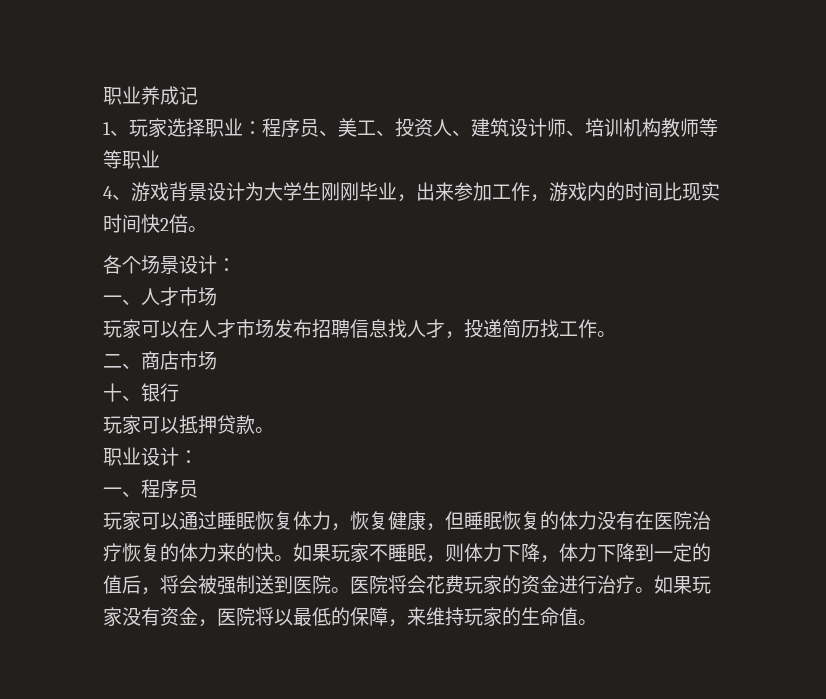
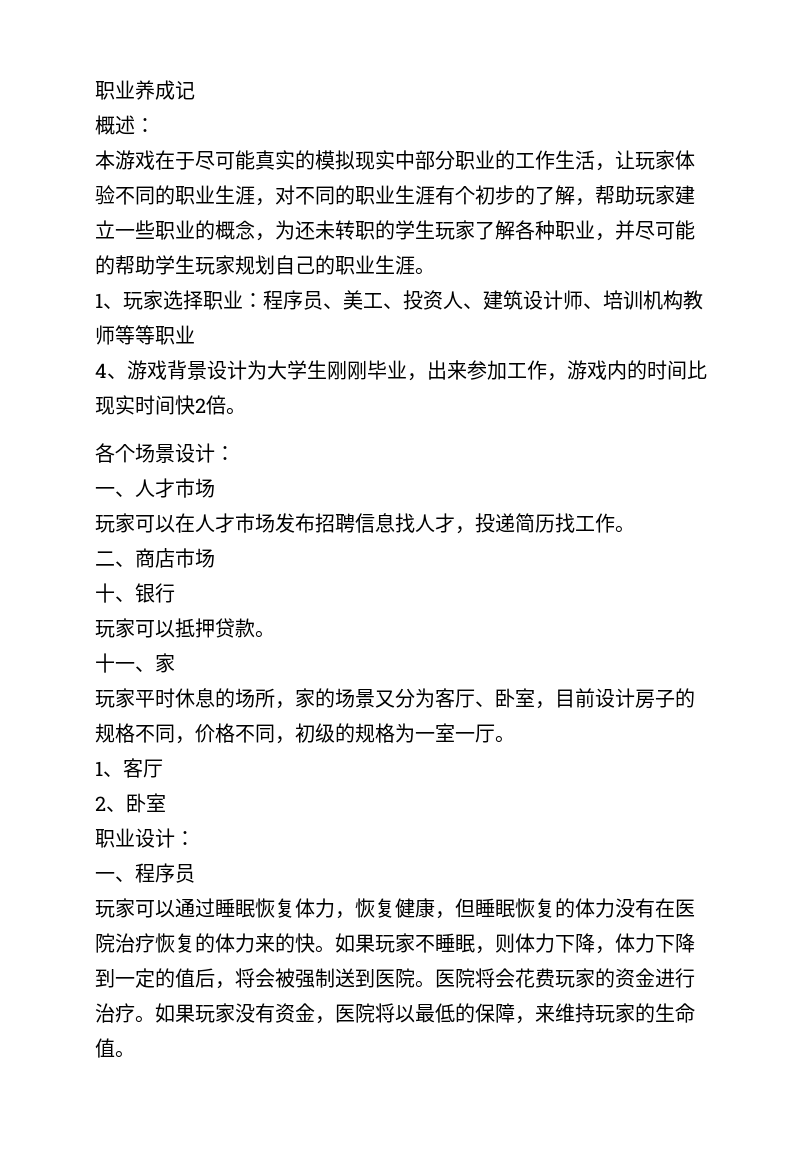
+ 概述：
+ 本游戏在于尽可能真实的模拟现实中部分职业的工作生活，让玩家体验不同的职业生涯，对不同的职业生涯有个初步的了解，帮助玩家建立一些职业的概念，为还未转职的学生玩家了解各种职业，并尽可能的帮助学生玩家规划自己的职业生涯。
+ 十一、家
+ 玩家平时休息的场所，家的场景又分为客厅、卧室，目前设计房子的规格不同，价格不同，初级的规格为一室一厅。
+ 1、客厅
+ 2、卧室

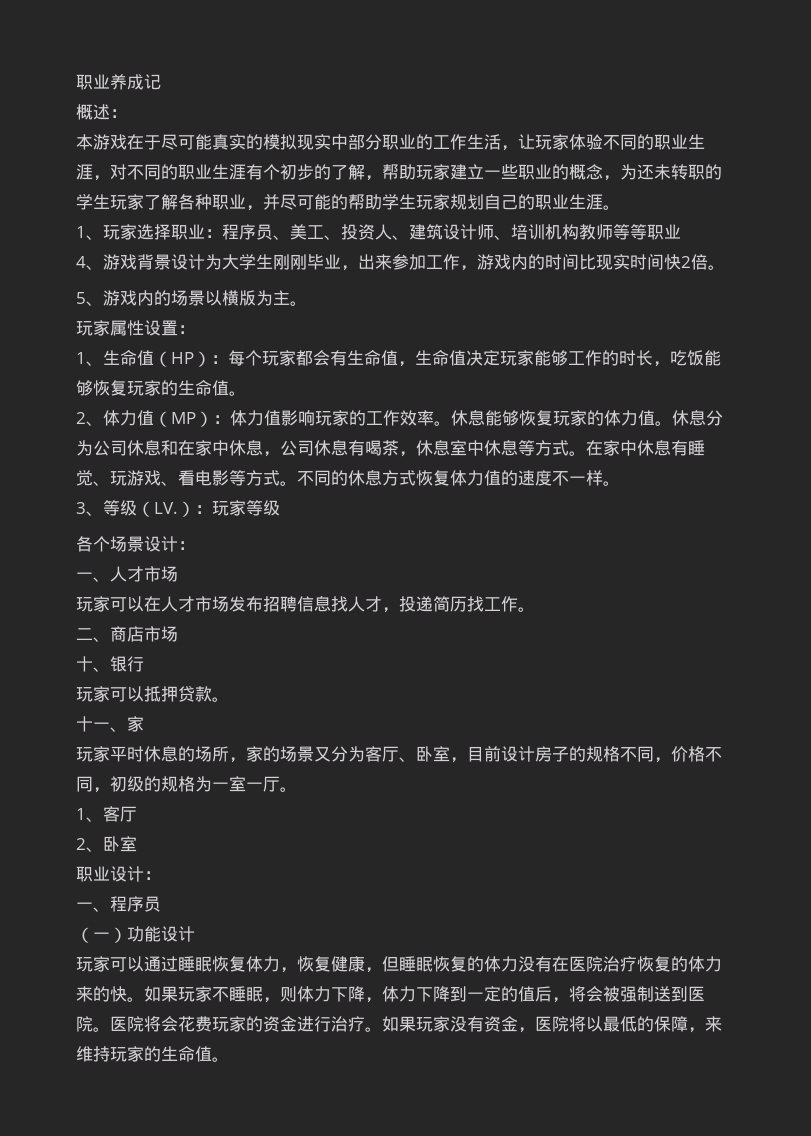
+ 5、游戏内的场景以横版为主。
+ 玩家属性设置：
+ 1、生命值（HP）：每个玩家都会有生命值，生命值决定玩家能够工作的时长，吃饭能够恢复玩家的生命值。
+ 2、体力值（MP）：体力值影响玩家的工作效率。休息能够恢复玩家的体力值。休息分为公司休息和在家中休息，公司休息有喝茶，休息室中休息等方式。在家中休息有睡觉、玩游戏、看电影等方式。不同的休息方式恢复体力值的速度不一样。
+ 3、等级（LV.）：玩家等级
+ （一）功能设计

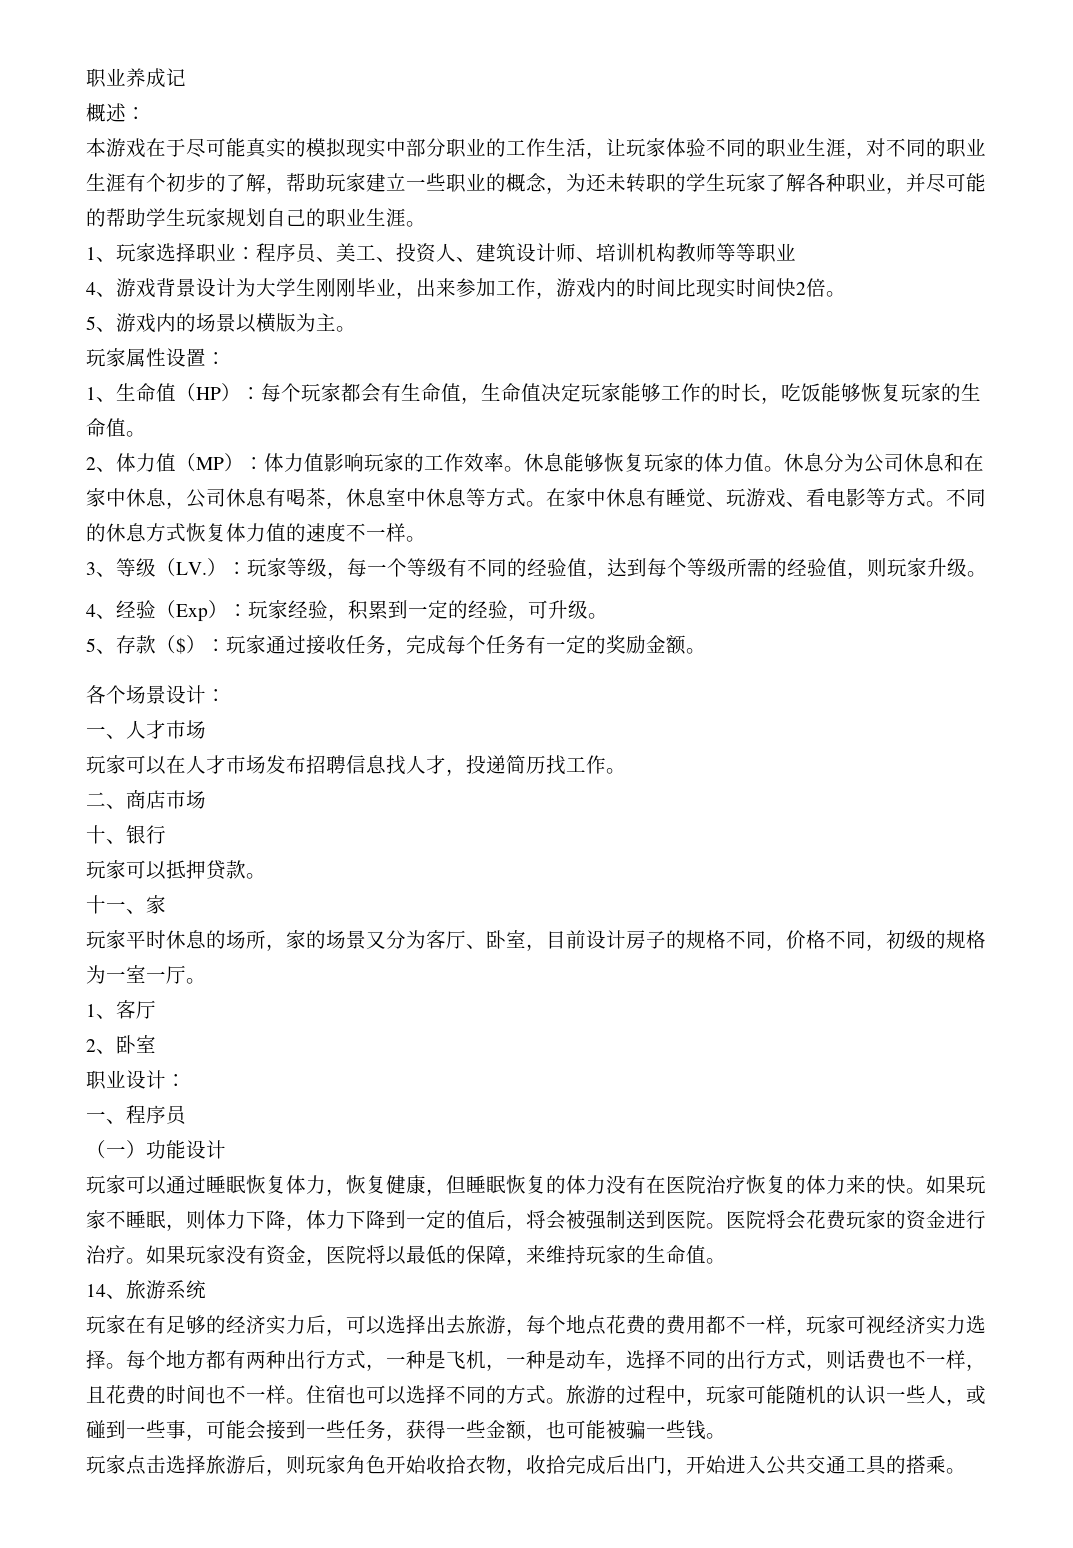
- 3、等级（LV.）：玩家等级
+ 3、等级（LV.）：玩家等级，每一个等级有不同的经验值，达到每个等级所需的经验值，则玩家升级。
+ 4、经验（Exp）：玩家经验，积累到一定的经验，可升级。
+ 5、存款（$）：玩家通过接收任务，完成每个任务有一定的奖励金额。
+ 14、旅游系统
+ 玩家在有足够的经济实力后，可以选择出去旅游，每个地点花费的费用都不一样，玩家可视经济实力选择。每个地方都有两种出行方式，一种是飞机，一种是动车，选择不同的出行方式，则话费也不一样，且花费的时间也不一样。住宿也可以选择不同的方式。旅游的过程中，玩家可能随机的认识一些人，或碰到一些事，可能会接到一些任务，获得一些金额，也可能被骗一些钱。
+ 玩家点击选择旅游后，则玩家角色开始收拾衣物，收拾完成后出门，开始进入公共交通工具的搭乘。

